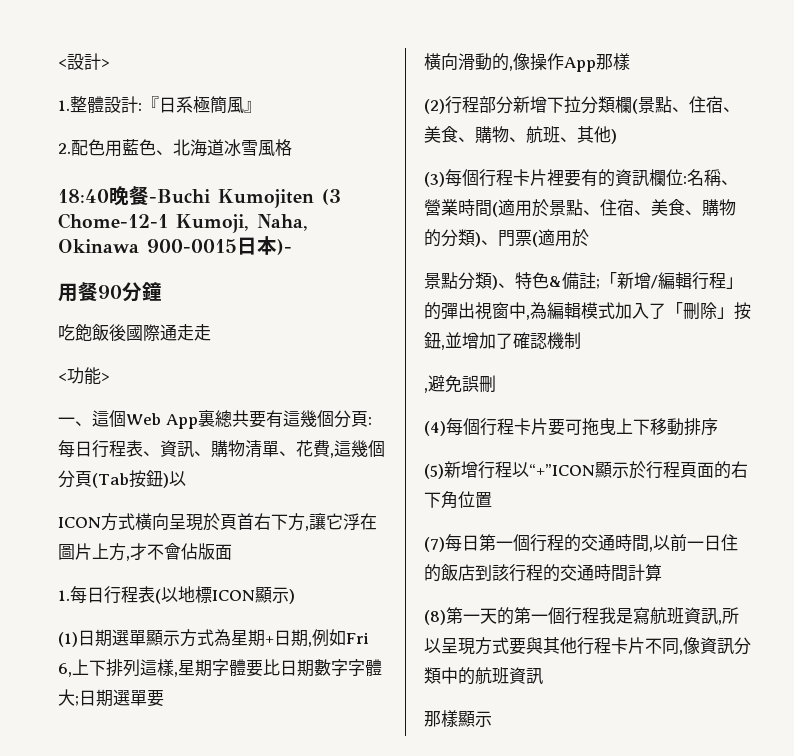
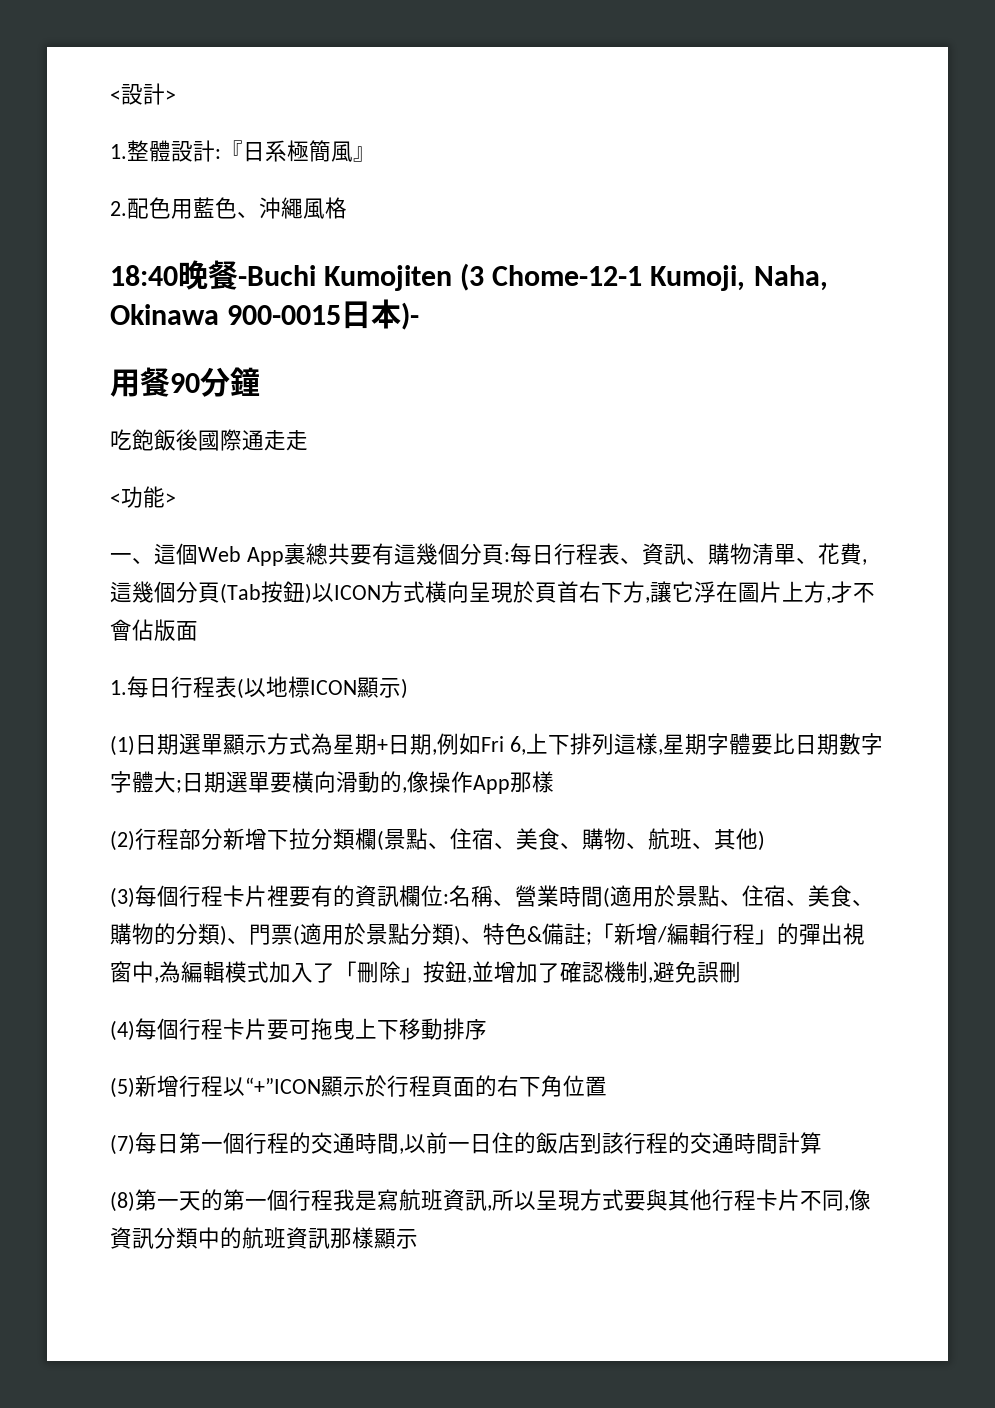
- 2.配色用藍色、北海道冰雪風格
+ 2.配色用藍色、沖繩風格
- 一、這個Web App裏總共要有這幾個分頁:每日行程表、資訊、購物清單、花費,這幾個分頁(Tab按鈕)以
- ICON方式橫向呈現於頁首右下方,讓它浮在圖片上方,才不會佔版面
+ 一、這個Web App裏總共要有這幾個分頁:每日行程表、資訊、購物清單、花費,這幾個分頁(Tab按鈕)以ICON方式橫向呈現於頁首右下方,讓它浮在圖片上方,才不會佔版面
- (1)日期選單顯示方式為星期+日期,例如Fri 6,上下排列這樣,星期字體要比日期數字字體大;日期選單要
- 橫向滑動的,像操作App那樣
+ (1)日期選單顯示方式為星期+日期,例如Fri 6,上下排列這樣,星期字體要比日期數字字體大;日期選單要橫向滑動的,像操作App那樣
- (3)每個行程卡片裡要有的資訊欄位:名稱、營業時間(適用於景點、住宿、美食、購物的分類)、門票(適用於
- 景點分類)、特色&備註;「新增/編輯行程」的彈出視窗中,為編輯模式加入了「刪除」按鈕,並增加了確認機制
- ,避免誤刪
+ (3)每個行程卡片裡要有的資訊欄位:名稱、營業時間(適用於景點、住宿、美食、購物的分類)、門票(適用於景點分類)、特色&備註;「新增/編輯行程」的彈出視窗中,為編輯模式加入了「刪除」按鈕,並增加了確認機制,避免誤刪
- (8)第一天的第一個行程我是寫航班資訊,所以呈現方式要與其他行程卡片不同,像資訊分類中的航班資訊
- 那樣顯示
+ (8)第一天的第一個行程我是寫航班資訊,所以呈現方式要與其他行程卡片不同,像資訊分類中的航班資訊那樣顯示

